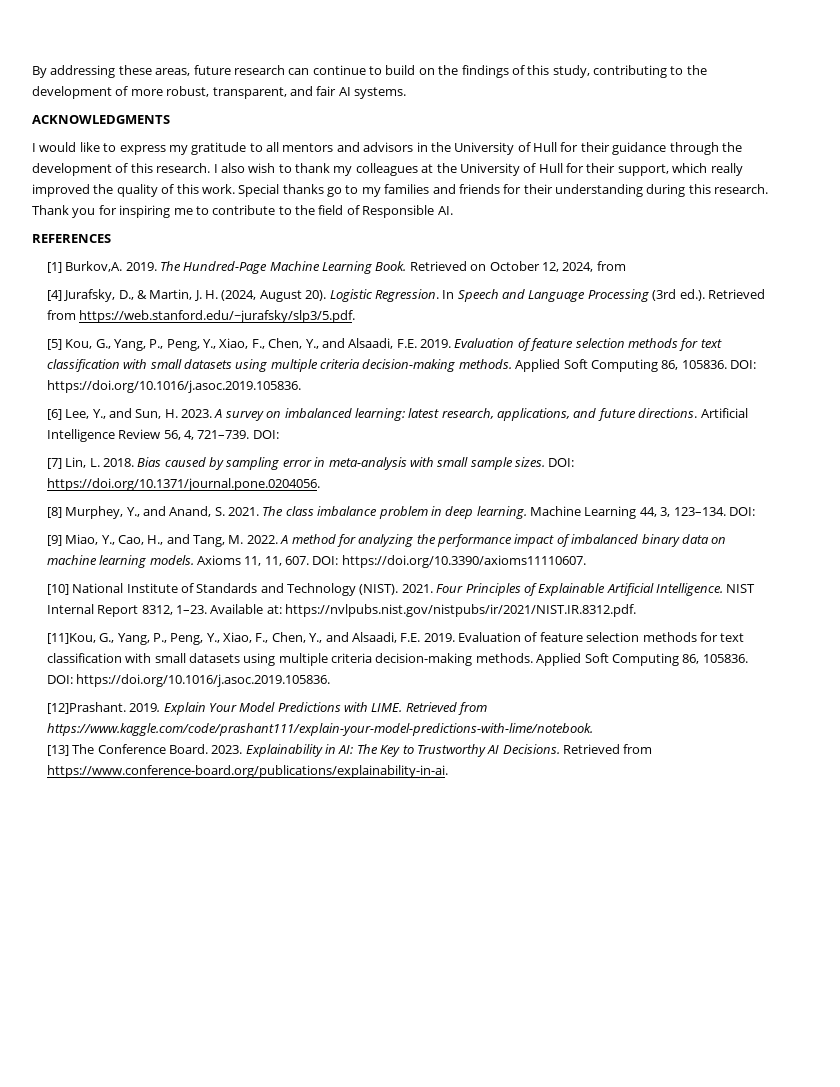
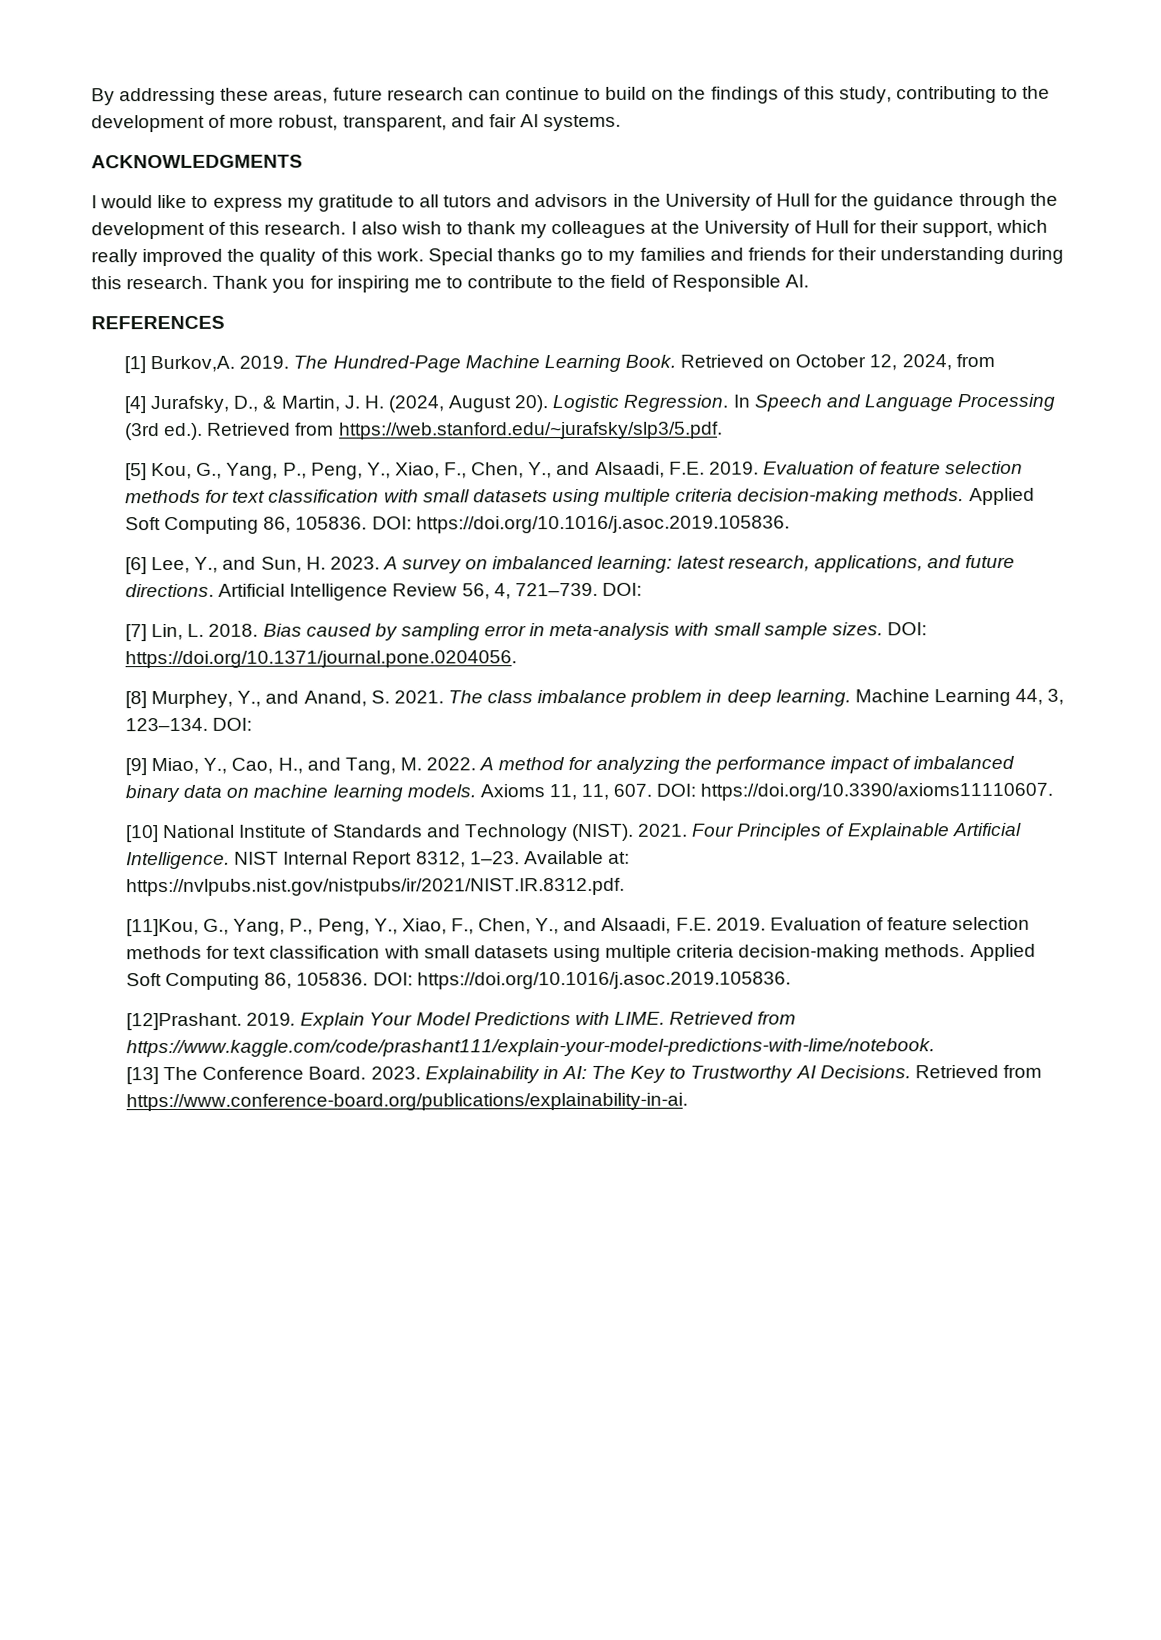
- I would like to express my gratitude to all mentors and advisors in the University of Hull for their guidance through the development of this research.
+ I would like to express my gratitude to all tutors and advisors in the University of Hull for the guidance through the development of this research.

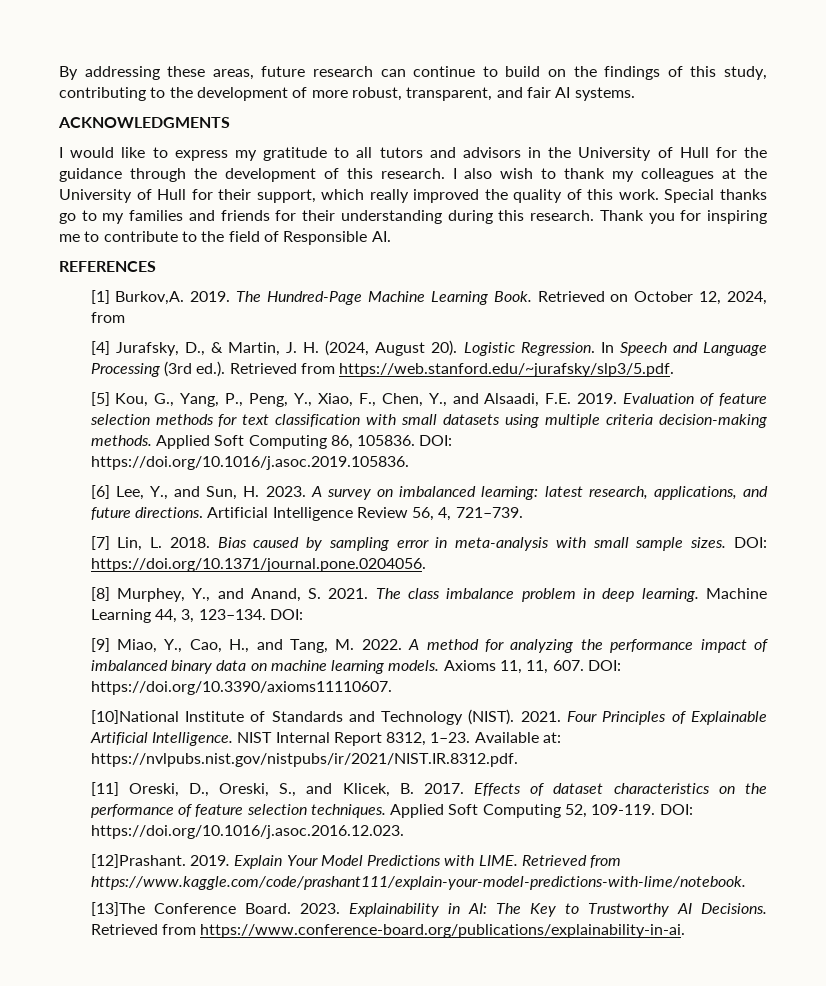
- Artificial Intelligence Review 56, 4, 721–739. DOI:
+ Artificial Intelligence Review 56, 4, 721–739.
- [10] National Institute of Standards and Technology (NIST).
+ [10]National Institute of Standards and Technology (NIST).
- [11]Kou, G., Yang, P., Peng, Y., Xiao, F., Chen, Y., and Alsaadi, F.E. 2019. Evaluation of feature selection methods for text classification with small datasets using multiple criteria decision-making methods. Applied Soft Computing 86, 105836. DOI: https://doi.org/10.1016/j.asoc.2019.105836.
+ [11] Oreski, D., Oreski, S., and Klicek, B. 2017. Effects of dataset characteristics on the performance of feature selection techniques. Applied Soft Computing 52, 109-119. DOI: https://doi.org/10.1016/j.asoc.2016.12.023.
- [13] The Conference Board.
+ [13]The Conference Board.

